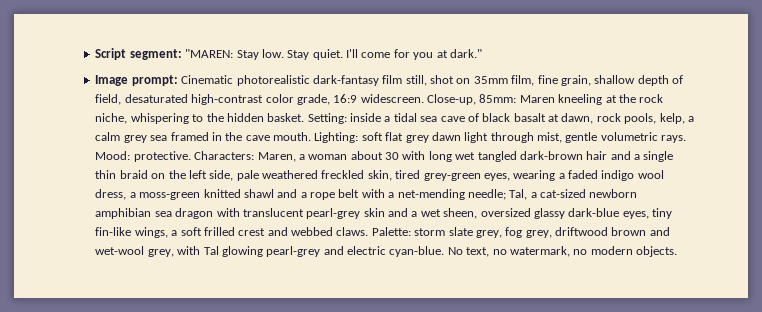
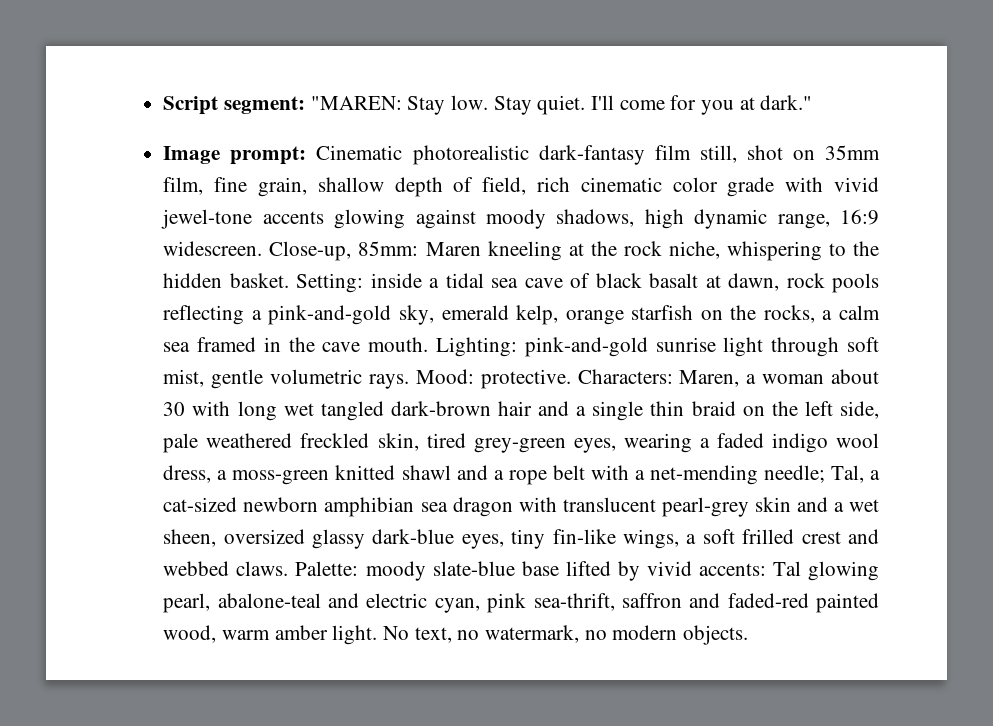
- Image prompt: Cinematic photorealistic dark-fantasy film still, shot on 35mm film, fine grain, shallow depth of field, desaturated high-contrast color grade, 16:9 widescreen.
+ Image prompt: Cinematic photorealistic dark-fantasy film still, shot on 35mm film, fine grain, shallow depth of field, rich cinematic color grade with vivid jewel-tone accents glowing against moody shadows, high dynamic range, 16:9 widescreen.
- Setting: inside a tidal sea cave of black basalt at dawn, rock pools, kelp, a calm grey sea framed in the cave mouth.
+ Setting: inside a tidal sea cave of black basalt at dawn, rock pools reflecting a pink-and-gold sky, emerald kelp, orange starfish on the rocks, a calm sea framed in the cave mouth.
- Lighting: soft flat grey dawn light through mist, gentle volumetric rays.
+ Lighting: pink-and-gold sunrise light through soft mist, gentle volumetric rays.
- Palette: storm slate grey, fog grey, driftwood brown and wet-wool grey, with Tal glowing pearl-grey and electric cyan-blue.
+ Palette: moody slate-blue base lifted by vivid accents: Tal glowing pearl, abalone-teal and electric cyan, pink sea-thrift, saffron and faded-red painted wood, warm amber light.

